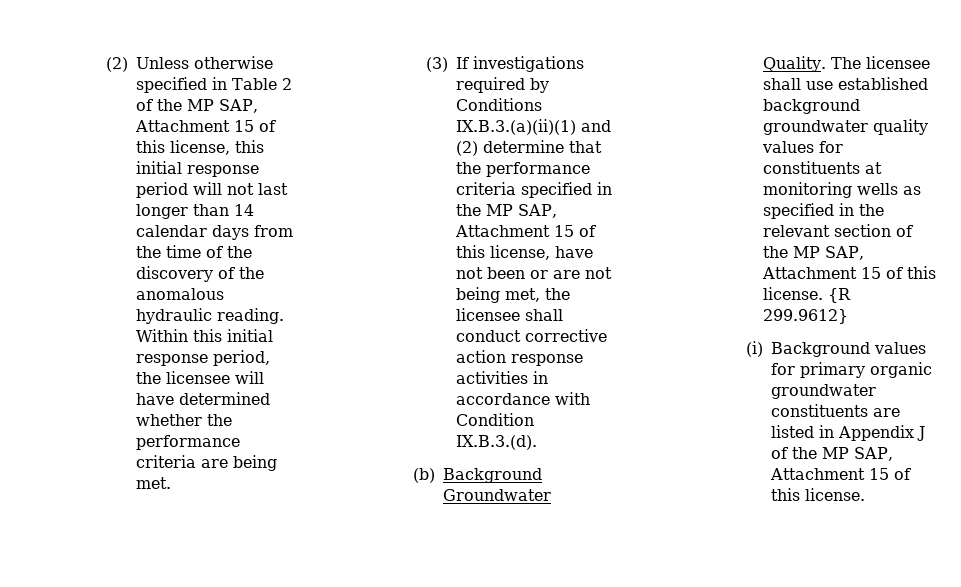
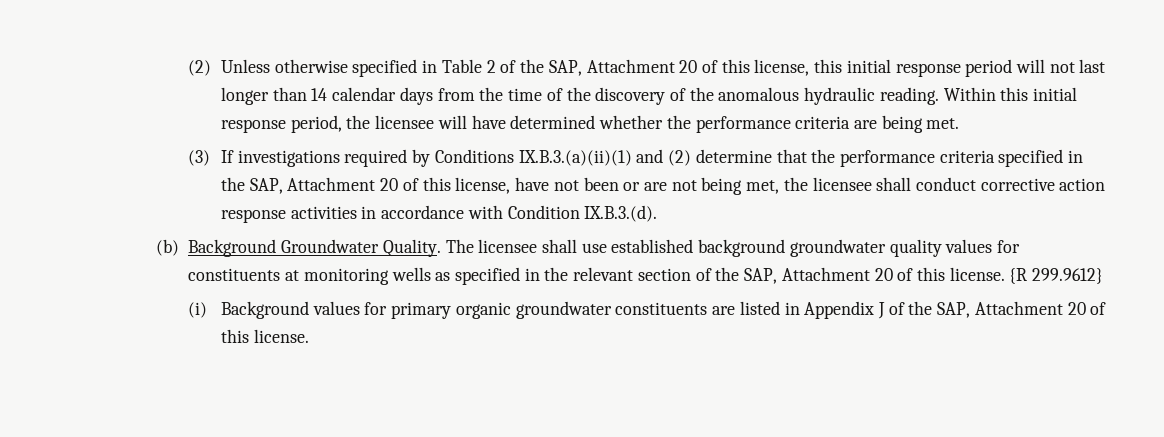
- (2) Unless otherwise specified in Table 2 of the MP SAP, Attachment 15 of this license, this initial response period will not last longer than 14 calendar days from the time of the discovery of the anomalous hydraulic reading.
+ (2) Unless otherwise specified in Table 2 of the SAP, Attachment 20 of this license, this initial response period will not last longer than 14 calendar days from the time of the discovery of the anomalous hydraulic reading.
- (3) If investigations required by Conditions IX.B.3.(a)(ii)(1) and (2) determine that the performance criteria specified in the MP SAP, Attachment 15 of this license, have not been or are not being met, the licensee shall conduct corrective action response activities in accordance with Condition IX.B.3.(d).
+ (3) If investigations required by Conditions IX.B.3.(a)(ii)(1) and (2) determine that the performance criteria specified in the SAP, Attachment 20 of this license, have not been or are not being met, the licensee shall conduct corrective action response activities in accordance with Condition IX.B.3.(d).
- The licensee shall use established background groundwater quality values for constituents at monitoring wells as specified in the relevant section of the MP SAP, Attachment 15 of this license.
+ The licensee shall use established background groundwater quality values for constituents at monitoring wells as specified in the relevant section of the SAP, Attachment 20 of this license.
- (i) Background values for primary organic groundwater constituents are listed in Appendix J of the MP SAP, Attachment 15 of this license.
+ (i) Background values for primary organic groundwater constituents are listed in Appendix J of the SAP, Attachment 20 of this license.

